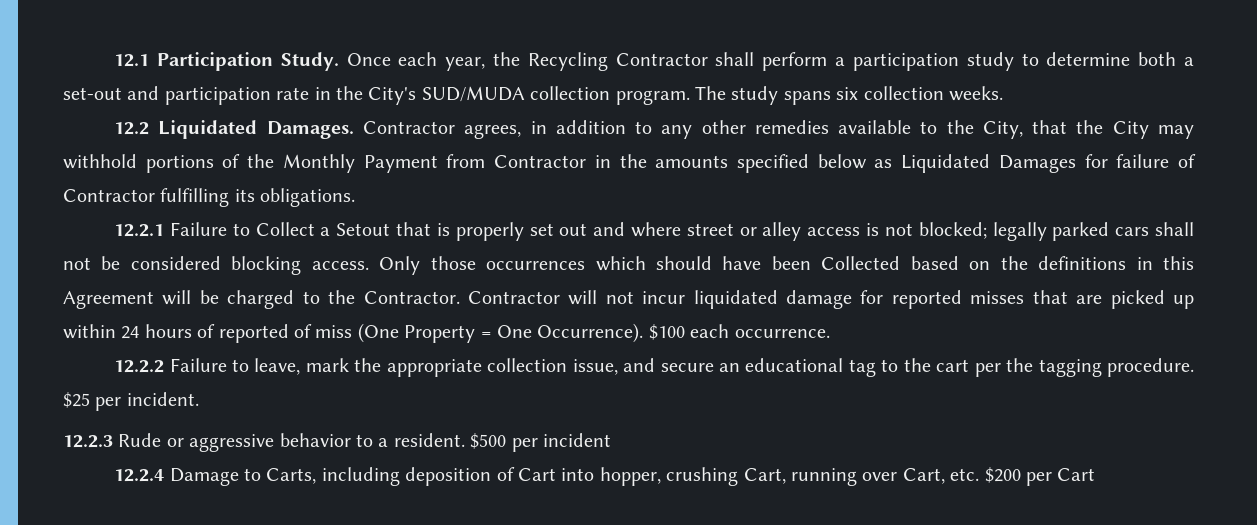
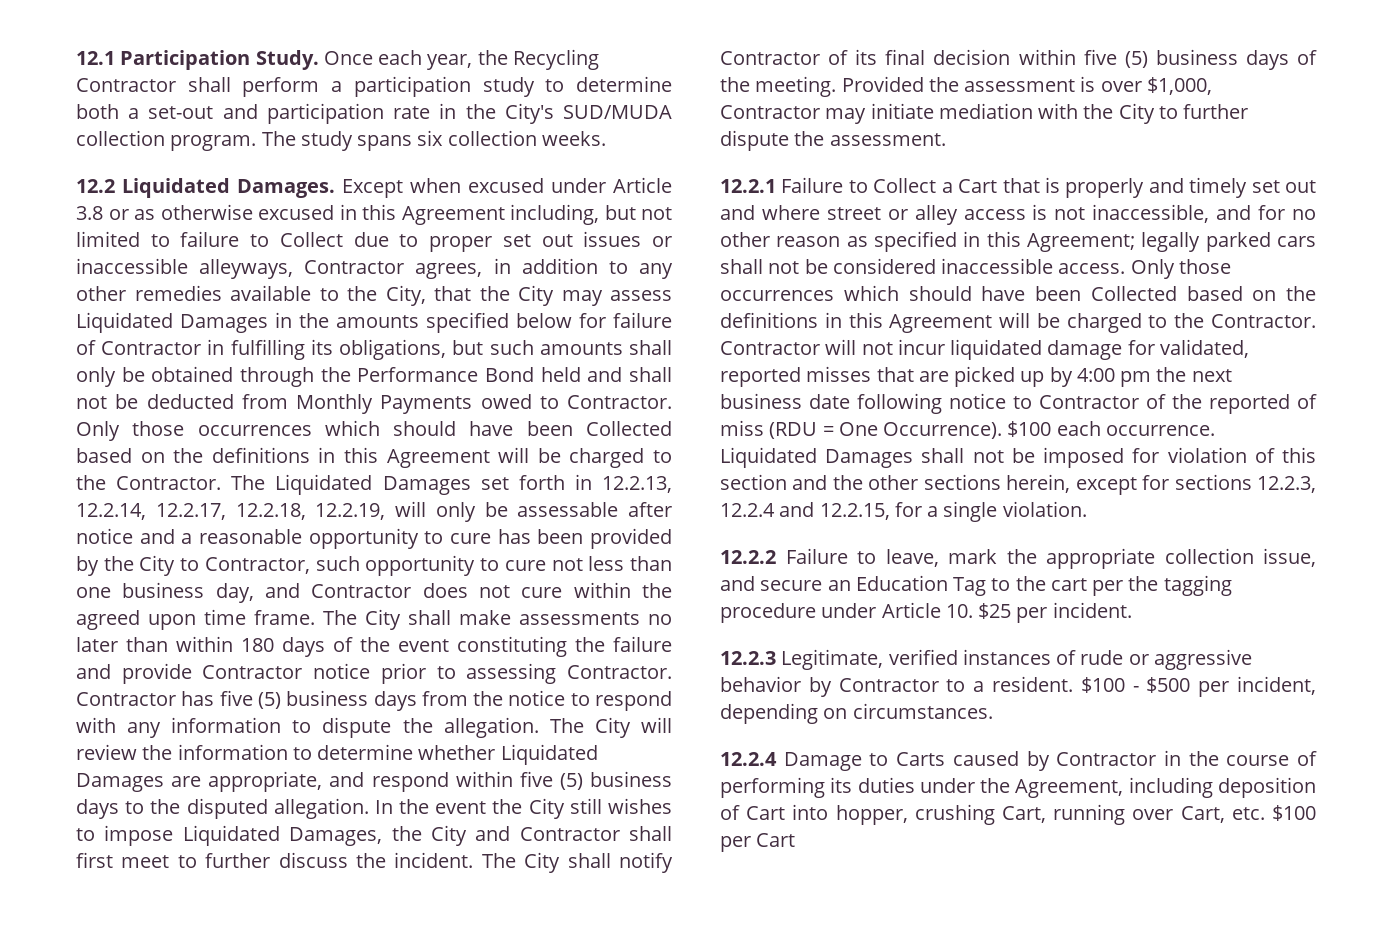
- Contractor agrees, in addition to any other remedies available to the City, that the City may withhold portions of the Monthly Payment from Contractor in the amounts specified below as Liquidated Damages for failure of Contractor fulfilling its obligations.
+ Except when excused under Article 3.8 or as otherwise excused in this Agreement including, but not limited to failure to Collect due to proper set out issues or inaccessible alleyways, Contractor agrees, in addition to any other remedies available to the City, that the City may assess Liquidated Damages in the amounts specified below for failure of Contractor in fulfilling its obligations, but such amounts shall only be obtained through the Performance Bond held and shall not be deducted from Monthly Payments owed to Contractor. Only those occurrences which should have been Collected based on the definitions in this Agreement will be charged to the Contractor. The Liquidated Damages set forth in 12.2.13, 12.2.14, 12.2.17, 12.2.18, 12.2.19, will only be assessable after notice and a reasonable opportunity to cure has been provided by the City to Contractor, such opportunity to cure not less than one business day, and Contractor does not cure within the agreed upon time frame. The City shall make assessments no later than within 180 days of the event constituting the failure and provide Contractor notice prior to assessing Contractor. Contractor has five (5) business days from the notice to respond with any information to dispute the allegation. The City will review the information to determine whether Liquidated Damages are appropriate, and respond within five (5) business days to the disputed allegation. In the event the City still wishes to impose Liquidated Damages, the City and Contractor shall first meet to further discuss the incident. The City shall notify Contractor of its final decision within five (5) business days of the meeting. Provided the assessment is over $1,000, Contractor may initiate mediation with the City to further dispute the assessment.
- 12.2.1 Failure to Collect a Setout that is properly set out and where street or alley access is not blocked; legally parked cars shall not be considered blocking access.
+ 12.2.1 Failure to Collect a Cart that is properly and timely set out and where street or alley access is not inaccessible, and for no other reason as specified in this Agreement; legally parked cars shall not be considered inaccessible access.
- Contractor will not incur liquidated damage for reported misses that are picked up within 24 hours of reported of miss (One Property = One Occurrence).
+ Contractor will not incur liquidated damage for validated, reported misses that are picked up by 4:00 pm the next business date following notice to Contractor of the reported of miss (RDU = One Occurrence).
+ Liquidated Damages shall not be imposed for violation of this section and the other sections herein, except for sections 12.2.3, 12.2.4 and 12.2.15, for a single violation.
- 12.2.2 Failure to leave, mark the appropriate collection issue, and secure an educational tag to the cart per the tagging procedure. $25 per incident.
+ 12.2.2 Failure to leave, mark the appropriate collection issue, and secure an Education Tag to the cart per the tagging procedure under Article 10. $25 per incident.
- 12.2.3 Rude or aggressive behavior to a resident.
+ 12.2.3 Legitimate, verified instances of rude or aggressive behavior by Contractor to a resident.
- $500 per incident
- 12.2.4 Damage to Carts, including deposition of Cart into hopper, crushing Cart, running over Cart, etc. $200 per Cart
+ $100 - $500 per incident, depending on circumstances.
+ 12.2.4 Damage to Carts caused by Contractor in the course of performing its duties under the Agreement, including deposition of Cart into hopper, crushing Cart, running over Cart, etc. $100 per Cart

